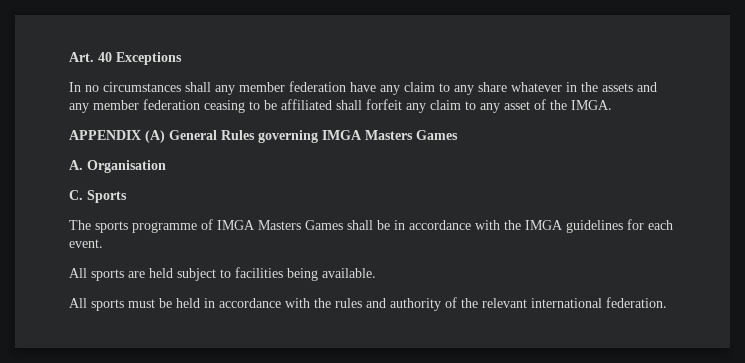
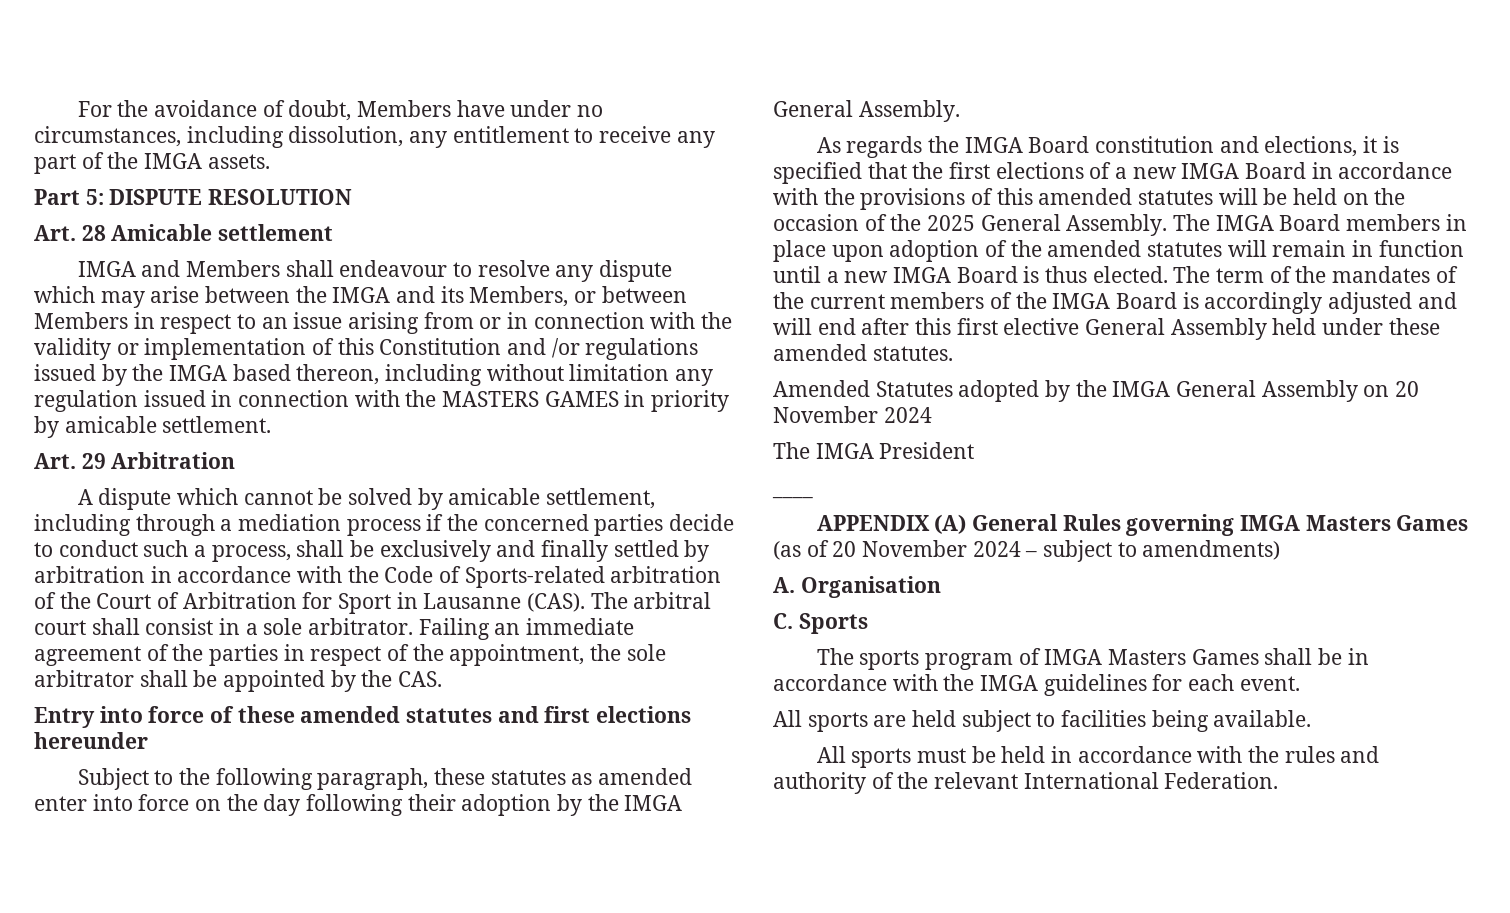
- Art. 40 Exceptions
- In no circumstances shall any member federation have any claim to any share whatever in the assets and any member federation ceasing to be affiliated shall forfeit any claim to any asset of the IMGA.
+ For the avoidance of doubt, Members have under no circumstances, including dissolution, any entitlement to receive any part of the IMGA assets.
+ Part 5: DISPUTE RESOLUTION
+ Art. 28 Amicable settlement
+ IMGA and Members shall endeavour to resolve any dispute which may arise between the IMGA and its Members, or between Members in respect to an issue arising from or in connection with the validity or implementation of this Constitution and /or regulations issued by the IMGA based thereon, including without limitation any regulation issued in connection with the MASTERS GAMES in priority by amicable settlement.
+ Art. 29 Arbitration
+ A dispute which cannot be solved by amicable settlement, including through a mediation process if the concerned parties decide to conduct such a process, shall be exclusively and finally settled by arbitration in accordance with the Code of Sports-related arbitration of the Court of Arbitration for Sport in Lausanne (CAS). The arbitral court shall consist in a sole arbitrator. Failing an immediate agreement of the parties in respect of the appointment, the sole arbitrator shall be appointed by the CAS.
+ Entry into force of these amended statutes and first elections hereunder
+ Subject to the following paragraph, these statutes as amended enter into force on the day following their adoption by the IMGA General Assembly.
+ As regards the IMGA Board constitution and elections, it is specified that the first elections of a new IMGA Board in accordance with the provisions of this amended statutes will be held on the occasion of the 2025 General Assembly. The IMGA Board members in place upon adoption of the amended statutes will remain in function until a new IMGA Board is thus elected. The term of the mandates of the current members of the IMGA Board is accordingly adjusted and will end after this first elective General Assembly held under these amended statutes.
+ Amended Statutes adopted by the IMGA General Assembly on 20 November 2024
+ The IMGA President
+ ____
- APPENDIX (A) General Rules governing IMGA Masters Games
+ APPENDIX (A) General Rules governing IMGA Masters Games (as of 20 November 2024 – subject to amendments)
- The sports programme of IMGA Masters Games shall be in accordance with the IMGA guidelines for each event.
+ The sports program of IMGA Masters Games shall be in accordance with the IMGA guidelines for each event.
- All sports must be held in accordance with the rules and authority of the relevant international federation.
+ All sports must be held in accordance with the rules and authority of the relevant International Federation.

